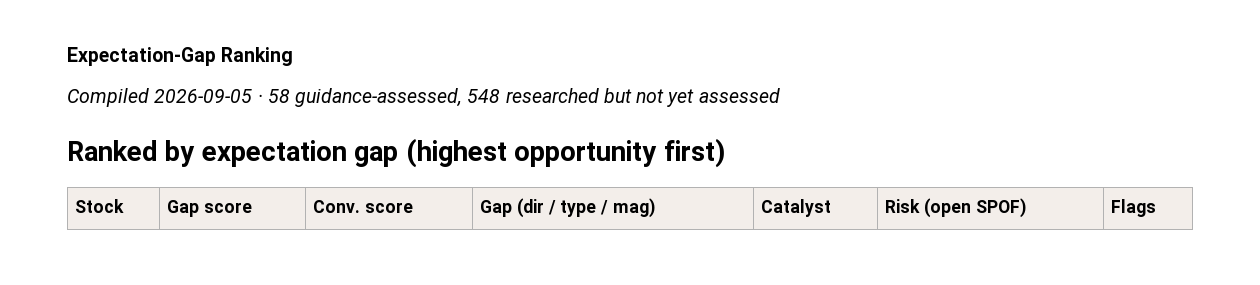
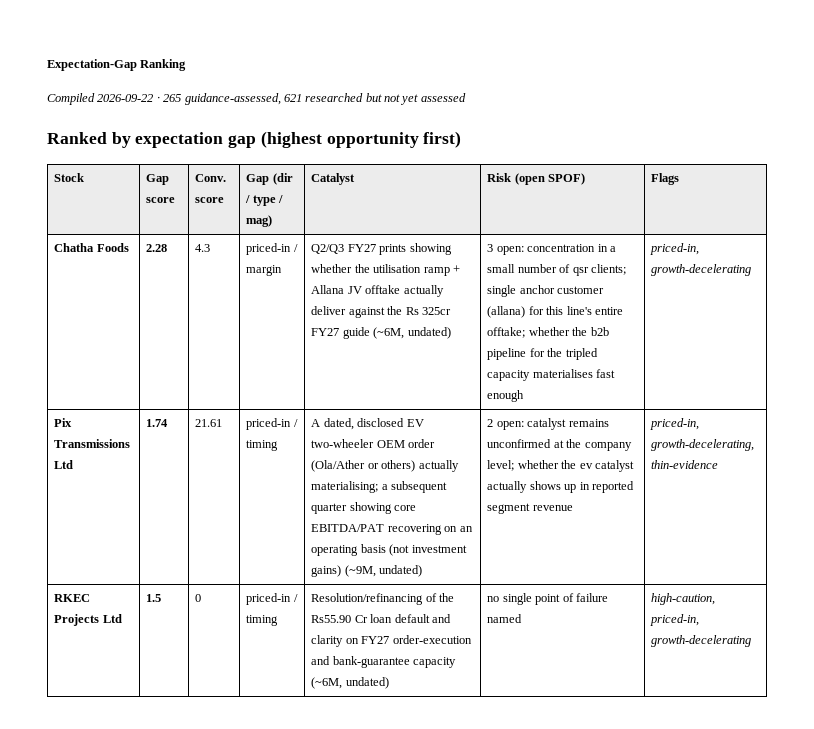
- Compiled 2026-09-05 · 58 guidance-assessed, 548 researched but not yet assessed
+ Compiled 2026-09-22 · 265 guidance-assessed, 621 researched but not yet assessed
+ Chatha Foods | 2.28 | 4.3 | priced-in / margin | Q2/Q3 FY27 prints showing whether the utilisation ramp + Allana JV offtake actually deliver against the Rs 325cr FY27 guide (~6M, undated) | 3 open: concentration in a small number of qsr clients; single anchor customer (allana) for this line's entire offtake; whether the b2b pipeline for the tripled capacity materialises fast enough | priced-in, growth-decelerating
+ Pix Transmissions Ltd | 1.74 | 21.61 | priced-in / timing | A dated, disclosed EV two-wheeler OEM order (Ola/Ather or others) actually materialising; a subsequent quarter showing core EBITDA/PAT recovering on an operating basis (not investment gains) (~9M, undated) | 2 open: catalyst remains unconfirmed at the company level; whether the ev catalyst actually shows up in reported segment revenue | priced-in, growth-decelerating, thin-evidence
+ RKEC Projects Ltd | 1.5 | 0 | priced-in / timing | Resolution/refinancing of the Rs55.90 Cr loan default and clarity on FY27 order-execution and bank-guarantee capacity (~6M, undated) | no single point of failure named | high-caution, priced-in, growth-decelerating

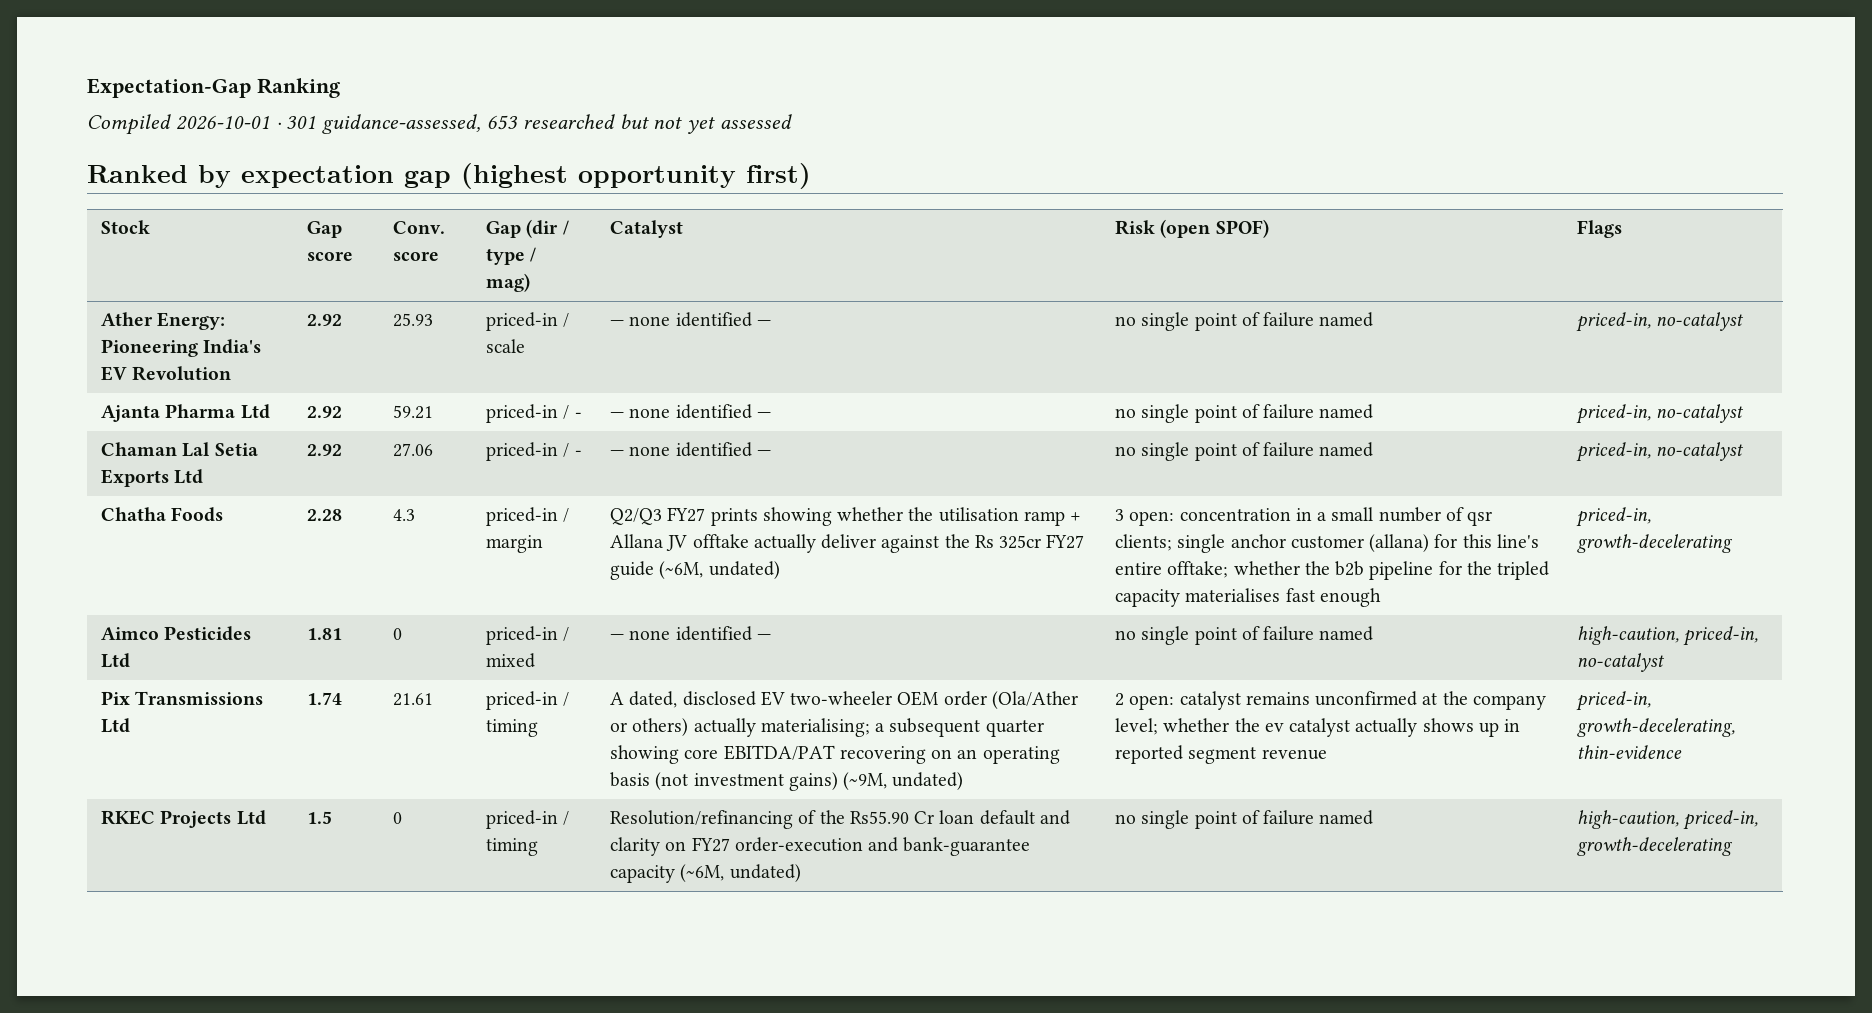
- Compiled 2026-09-22 · 265 guidance-assessed, 621 researched but not yet assessed
+ Compiled 2026-10-01 · 301 guidance-assessed, 653 researched but not yet assessed
+ Ather Energy: Pioneering India's EV Revolution | 2.92 | 25.93 | priced-in / scale | — none identified — | no single point of failure named | priced-in, no-catalyst
+ Ajanta Pharma Ltd | 2.92 | 59.21 | priced-in / - | — none identified — | no single point of failure named | priced-in, no-catalyst
+ Chaman Lal Setia Exports Ltd | 2.92 | 27.06 | priced-in / - | — none identified — | no single point of failure named | priced-in, no-catalyst
+ Aimco Pesticides Ltd | 1.81 | 0 | priced-in / mixed | — none identified — | no single point of failure named | high-caution, priced-in, no-catalyst

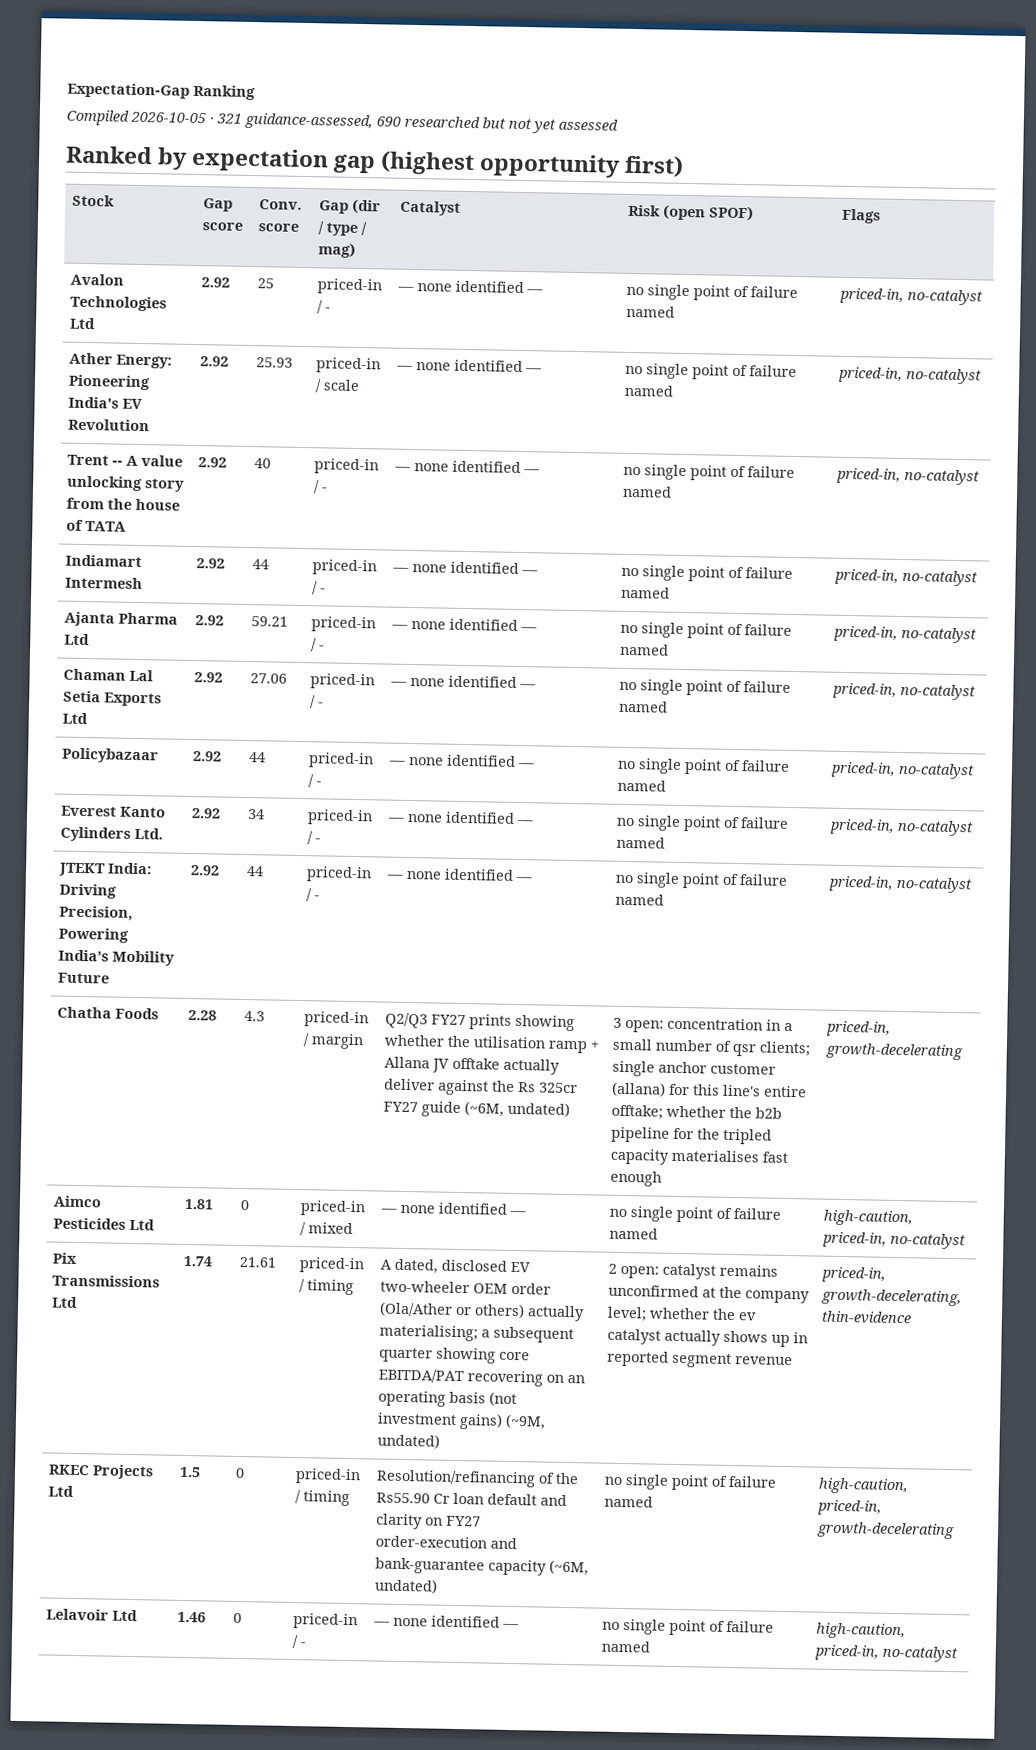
- Compiled 2026-10-01 · 301 guidance-assessed, 653 researched but not yet assessed
+ Compiled 2026-10-05 · 321 guidance-assessed, 690 researched but not yet assessed
+ Avalon Technologies Ltd | 2.92 | 25 | priced-in / - | — none identified — | no single point of failure named | priced-in, no-catalyst
+ Trent -- A value unlocking story from the house of TATA | 2.92 | 40 | priced-in / - | — none identified — | no single point of failure named | priced-in, no-catalyst
+ Indiamart Intermesh | 2.92 | 44 | priced-in / - | — none identified — | no single point of failure named | priced-in, no-catalyst
+ Policybazaar | 2.92 | 44 | priced-in / - | — none identified — | no single point of failure named | priced-in, no-catalyst
+ Everest Kanto Cylinders Ltd. | 2.92 | 34 | priced-in / - | — none identified — | no single point of failure named | priced-in, no-catalyst
+ JTEKT India: Driving Precision, Powering India’s Mobility Future | 2.92 | 44 | priced-in / - | — none identified — | no single point of failure named | priced-in, no-catalyst
+ Lelavoir Ltd | 1.46 | 0 | priced-in / - | — none identified — | no single point of failure named | high-caution, priced-in, no-catalyst

